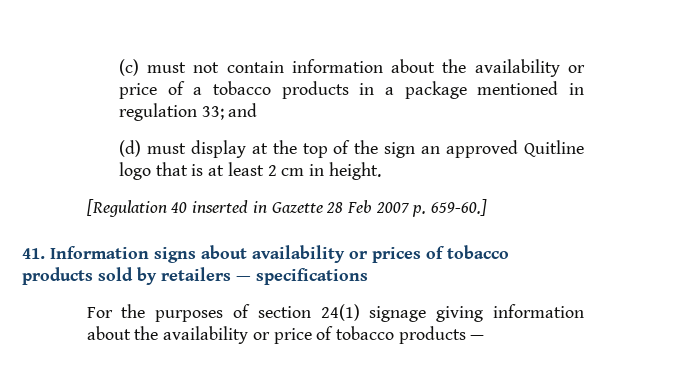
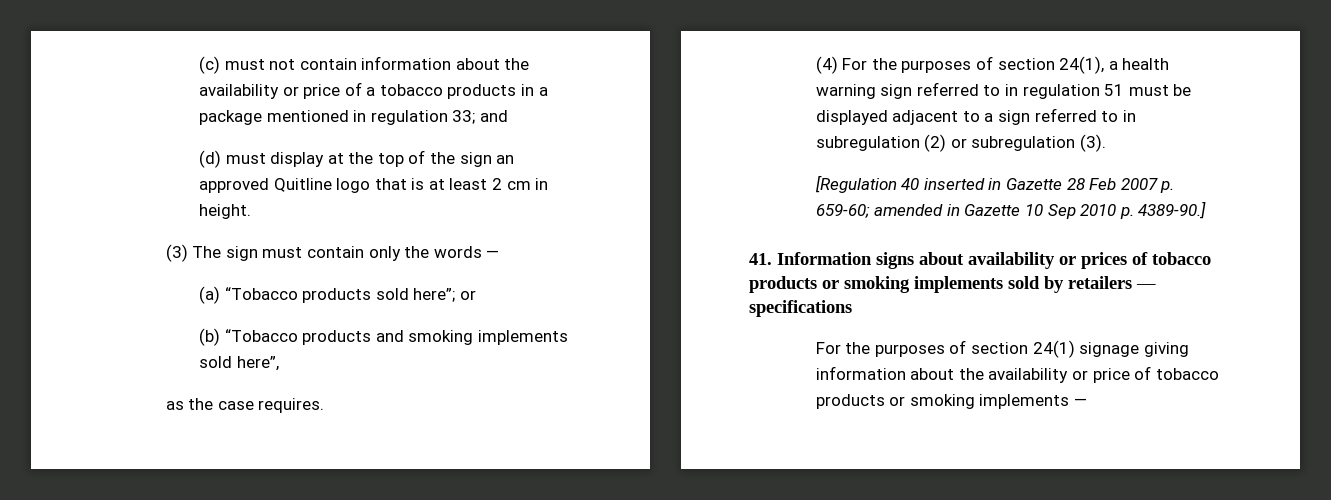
+ (3) The sign must contain only the words —
+ (a) “Tobacco products sold here”; or
+ (b) “Tobacco products and smoking implements sold here”,
+ as the case requires.
+ (4) For the purposes of section 24(1), a health warning sign referred to in regulation 51 must be displayed adjacent to a sign referred to in subregulation (2) or subregulation (3).
- [Regulation 40 inserted in Gazette 28 Feb 2007 p. 659-60.]
+ [Regulation 40 inserted in Gazette 28 Feb 2007 p. 659-60; amended in Gazette 10 Sep 2010 p. 4389-90.]
- 41. Information signs about availability or prices of tobacco products sold by retailers — specifications
+ 41. Information signs about availability or prices of tobacco products or smoking implements sold by retailers — specifications
- For the purposes of section 24(1) signage giving information about the availability or price of tobacco products —
+ For the purposes of section 24(1) signage giving information about the availability or price of tobacco products or smoking implements —

